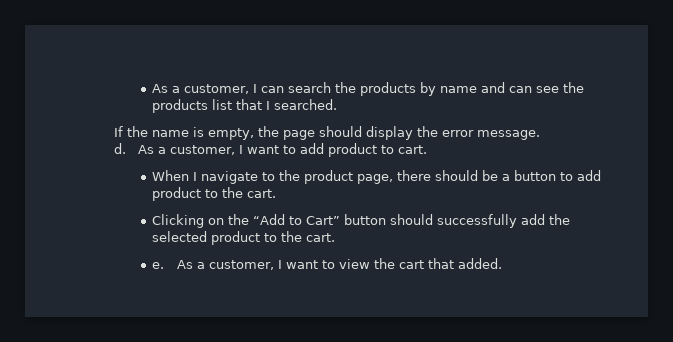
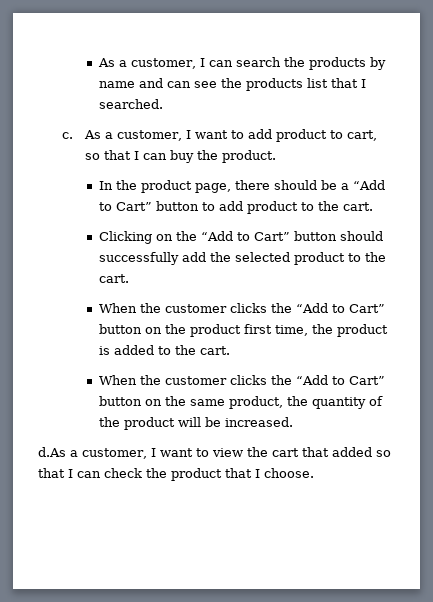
- If the name is empty, the page should display the error message.
- d.
+ c.
- As a customer, I want to add product to cart.
- When I navigate to the product page, there should be a button to add product to the cart.
+ As a customer, I want to add product to cart, so that I can buy the product.
+ In the product page, there should be a “Add to Cart” button to add product to the cart.
- e. As a customer, I want to view the cart that added.
+ When the customer clicks the “Add to Cart” button on the product first time, the product is added to the cart.
+ When the customer clicks the “Add to Cart” button on the same product, the quantity of the product will be increased.
+ d.As a customer, I want to view the cart that added so that I can check the product that I choose.

